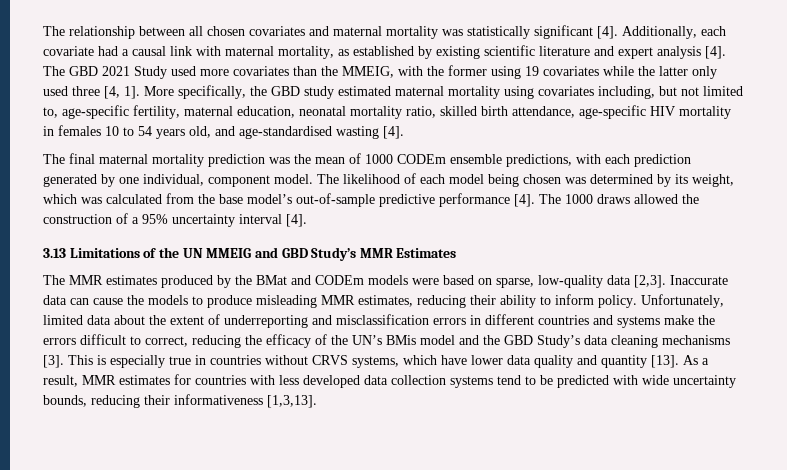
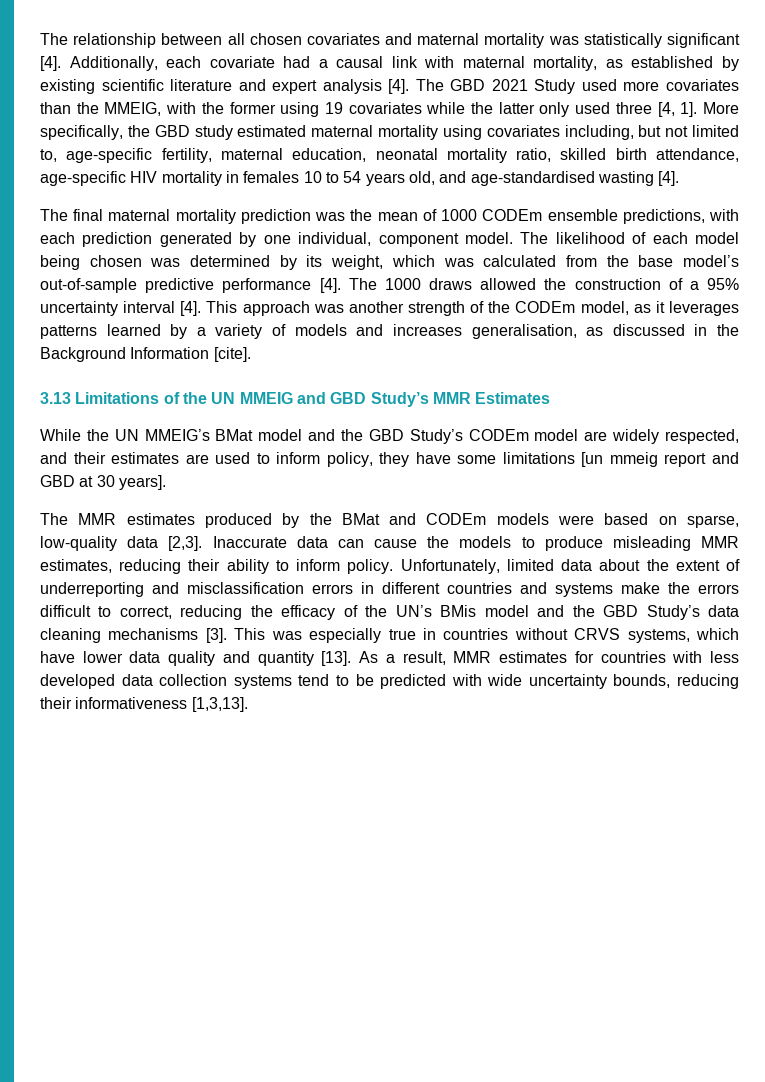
+ This approach was another strength of the CODEm model, as it leverages patterns learned by a variety of models and increases generalisation, as discussed in the Background Information [cite].
+ While the UN MMEIG’s BMat model and the GBD Study’s CODEm model are widely respected, and their estimates are used to inform policy, they have some limitations [un mmeig report and GBD at 30 years].
- This is especially true in countries without CRVS systems, which have lower data quality and quantity [13].
+ This was especially true in countries without CRVS systems, which have lower data quality and quantity [13].

